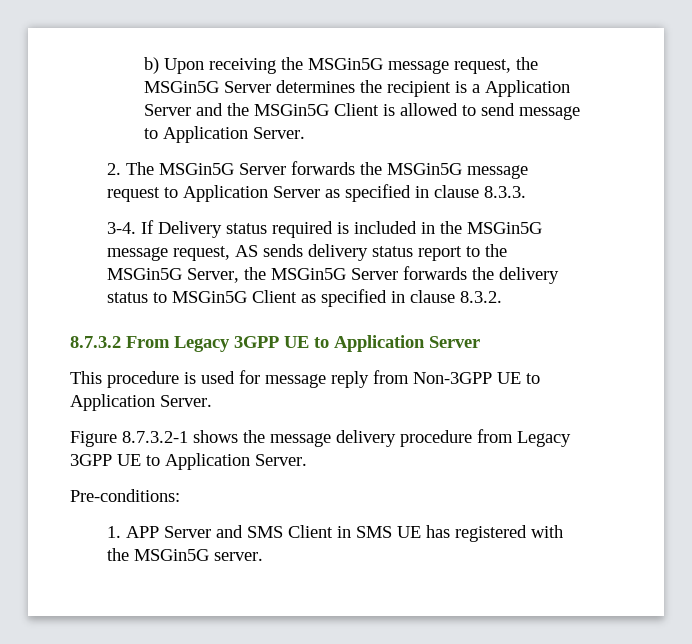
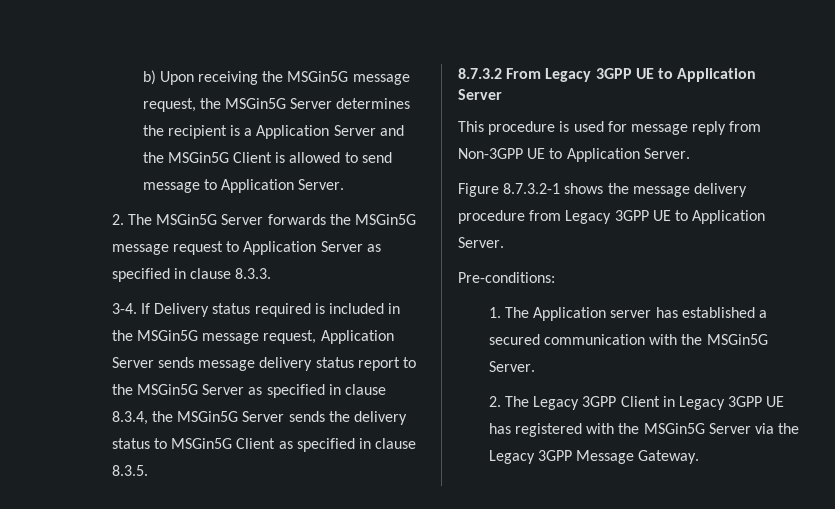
- If Delivery status required is included in the MSGin5G message request, AS sends delivery status report to the MSGin5G Server, the MSGin5G Server forwards the delivery status to MSGin5G Client as specified in clause 8.3.2.
+ If Delivery status required is included in the MSGin5G message request, Application Server sends message delivery status report to the MSGin5G Server as specified in clause 8.3.4, the MSGin5G Server sends the delivery status to MSGin5G Client as specified in clause 8.3.5.
- 1. APP Server and SMS Client in SMS UE has registered with the MSGin5G server.
+ 1. The Application server has established a secured communication with the MSGin5G Server.
+ 2. The Legacy 3GPP Client in Legacy 3GPP UE has registered with the MSGin5G Server via the Legacy 3GPP Message Gateway.

